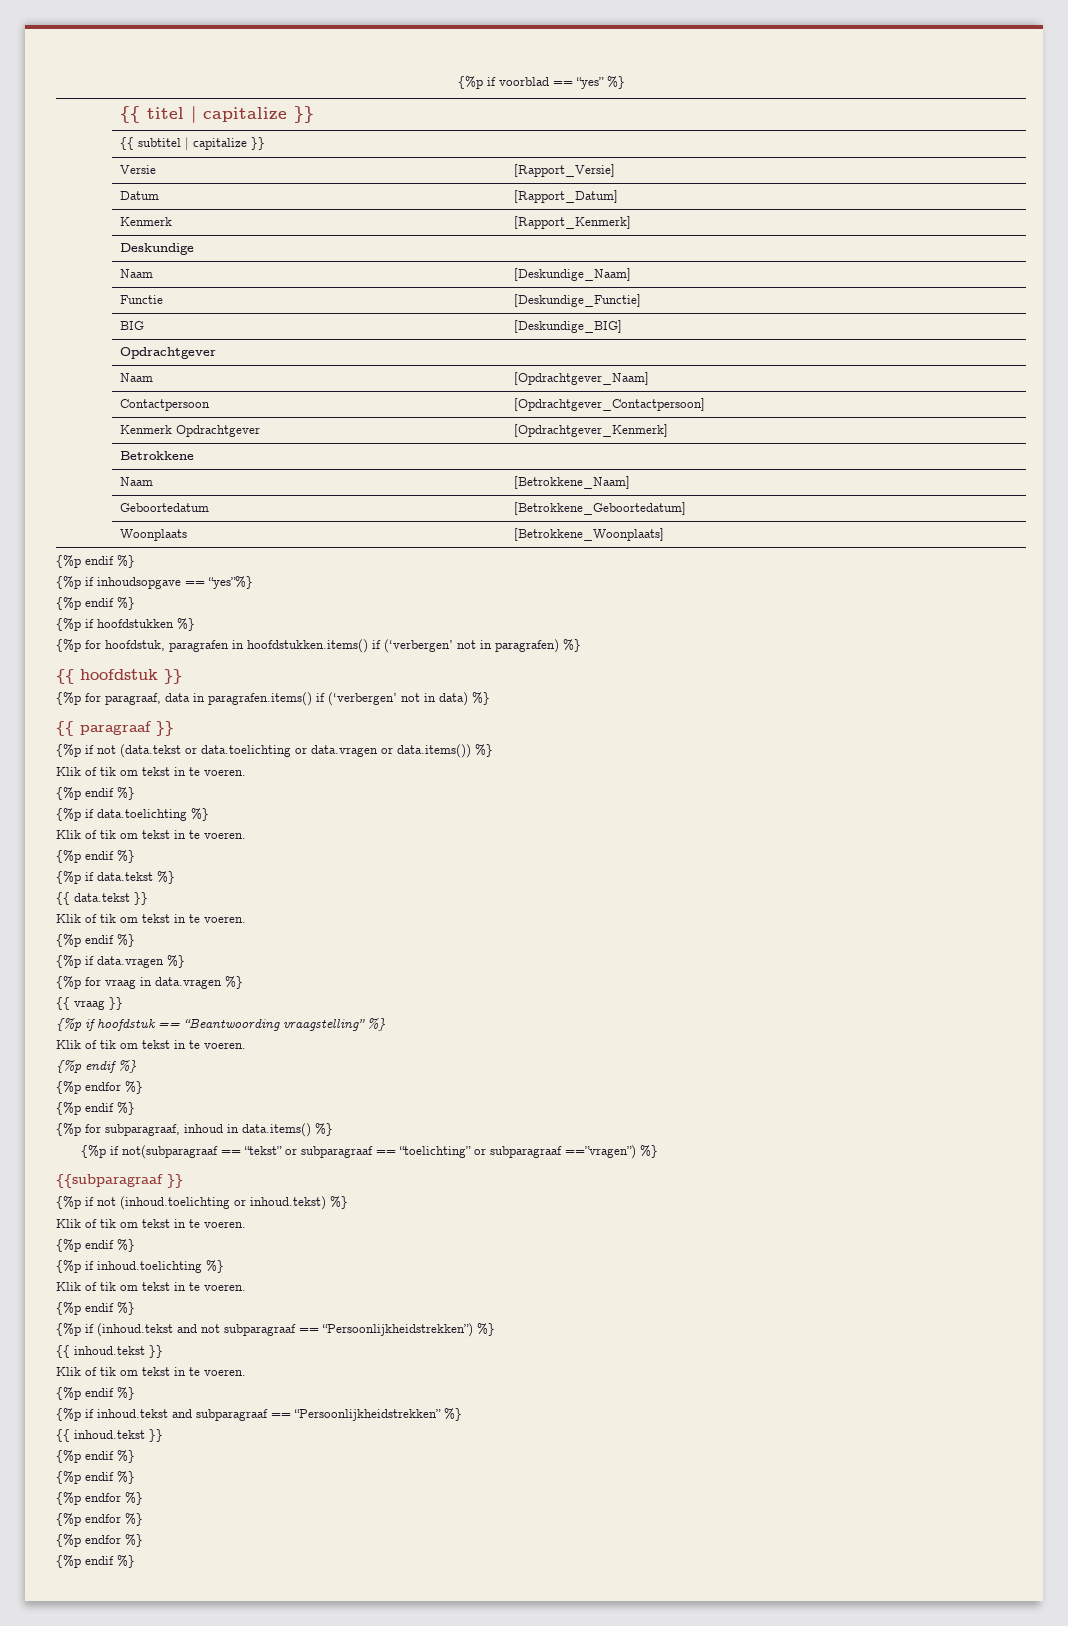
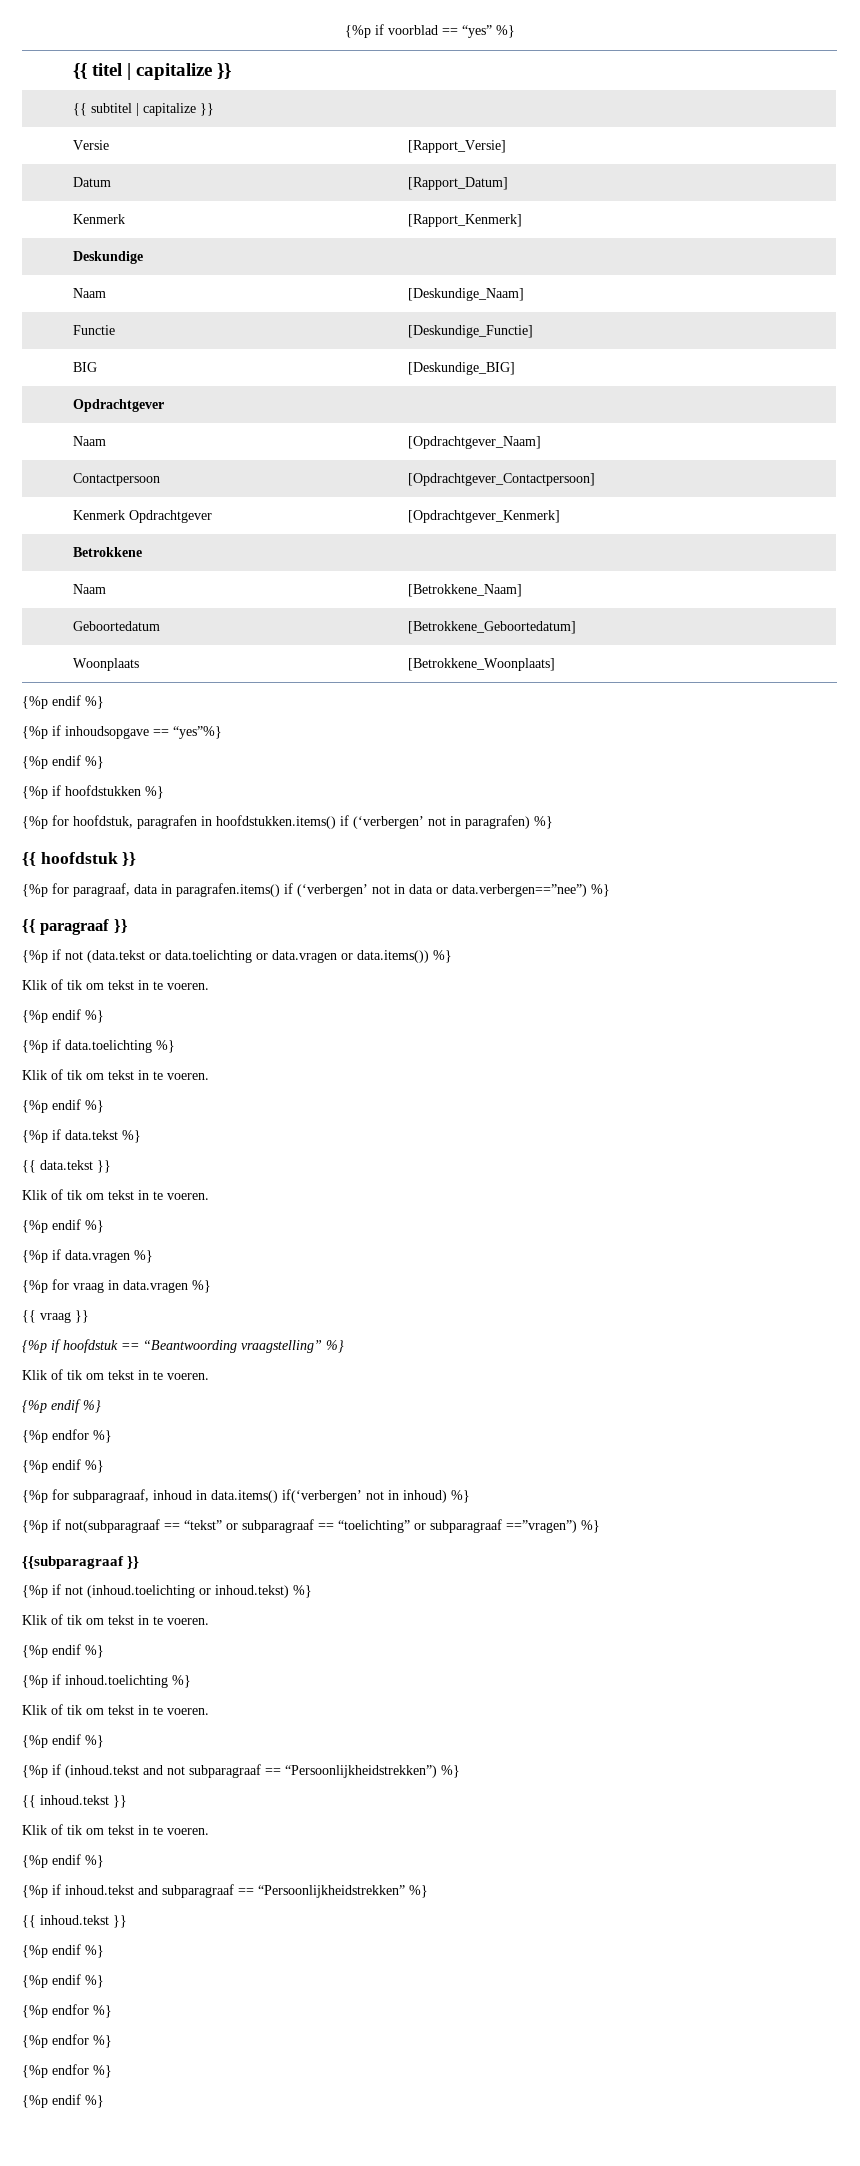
- {%p for paragraaf, data in paragrafen.items() if (‘verbergen’ not in data) %}
+ {%p for paragraaf, data in paragrafen.items() if (‘verbergen’ not in data or data.verbergen==”nee”) %}
- {%p for subparagraaf, inhoud in data.items() %}
+ {%p for subparagraaf, inhoud in data.items() if(‘verbergen’ not in inhoud) %}

